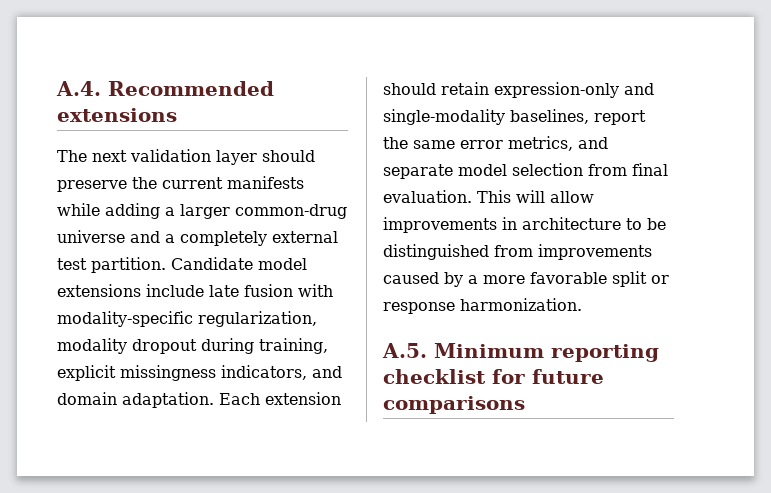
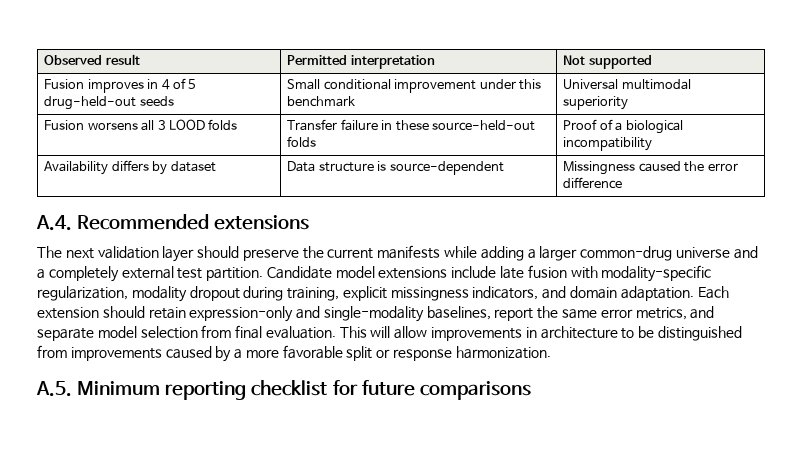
+ Observed result | Permitted interpretation | Not supported
+ Fusion improves in 4 of 5 drug-held-out seeds | Small conditional improvement under this benchmark | Universal multimodal superiority
+ Fusion worsens all 3 LOOD folds | Transfer failure in these source-held-out folds | Proof of a biological incompatibility
+ Availability differs by dataset | Data structure is source-dependent | Missingness caused the error difference

